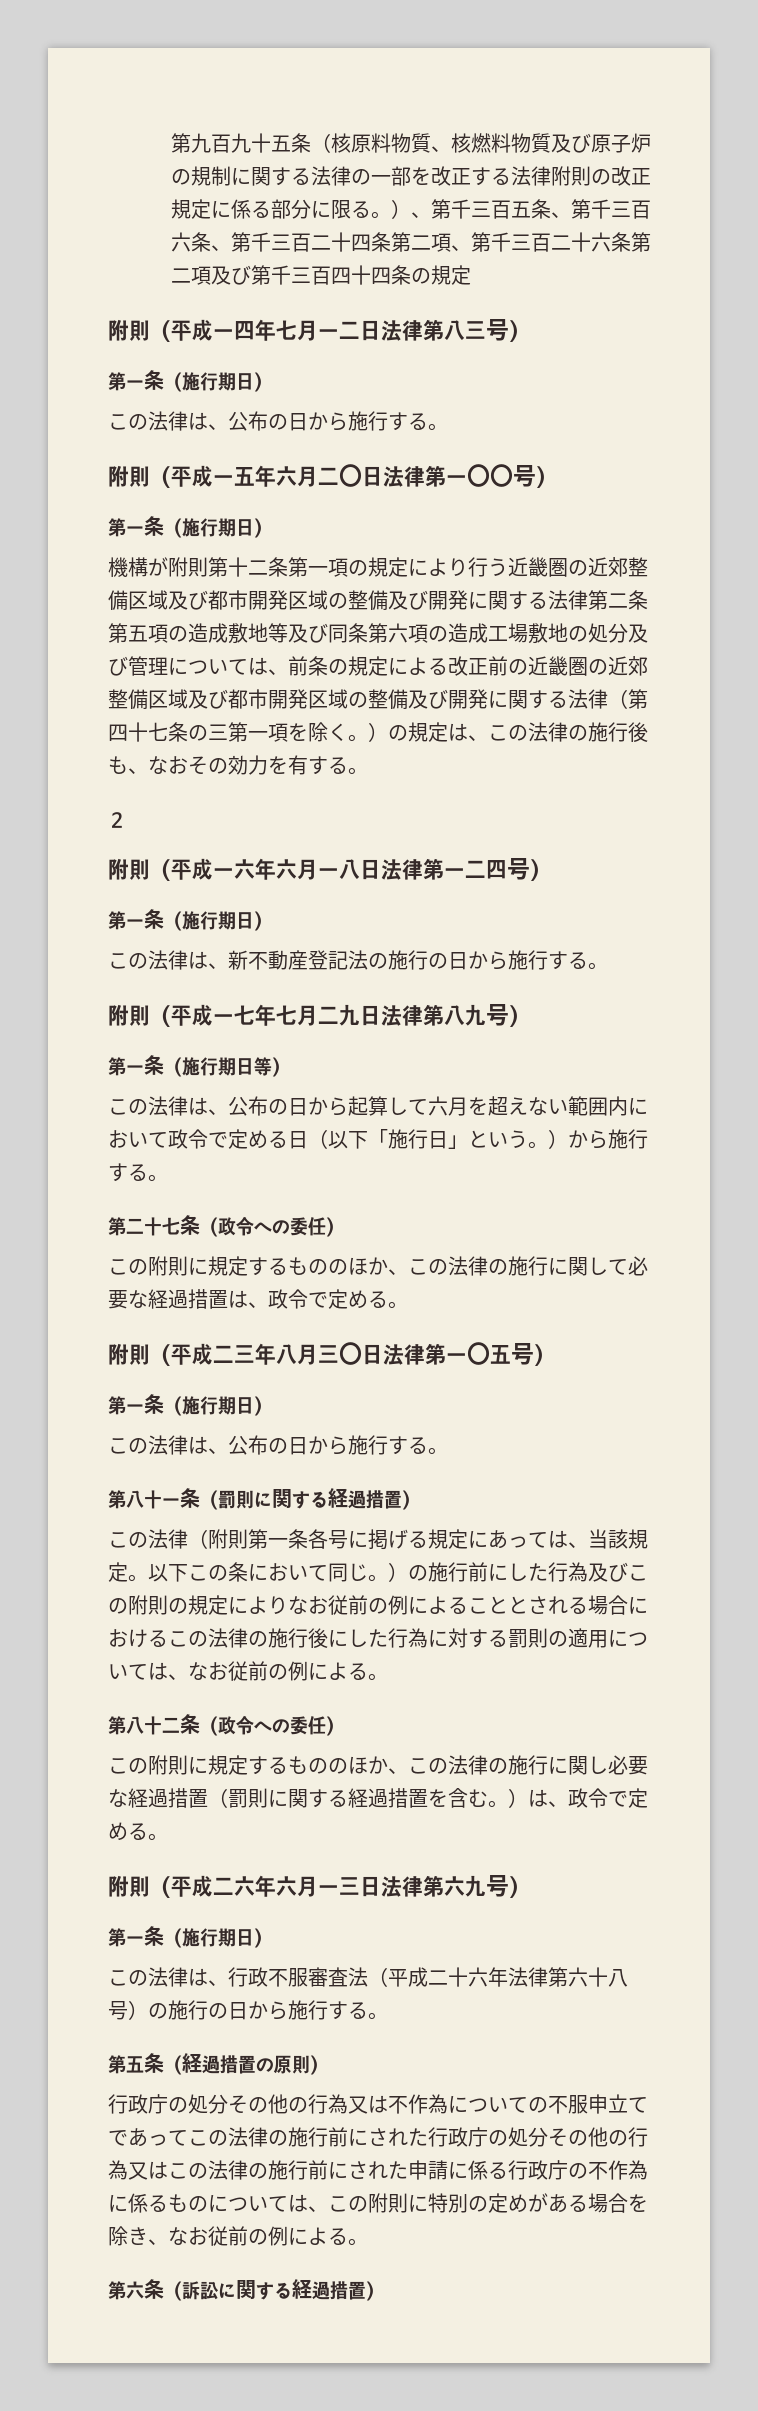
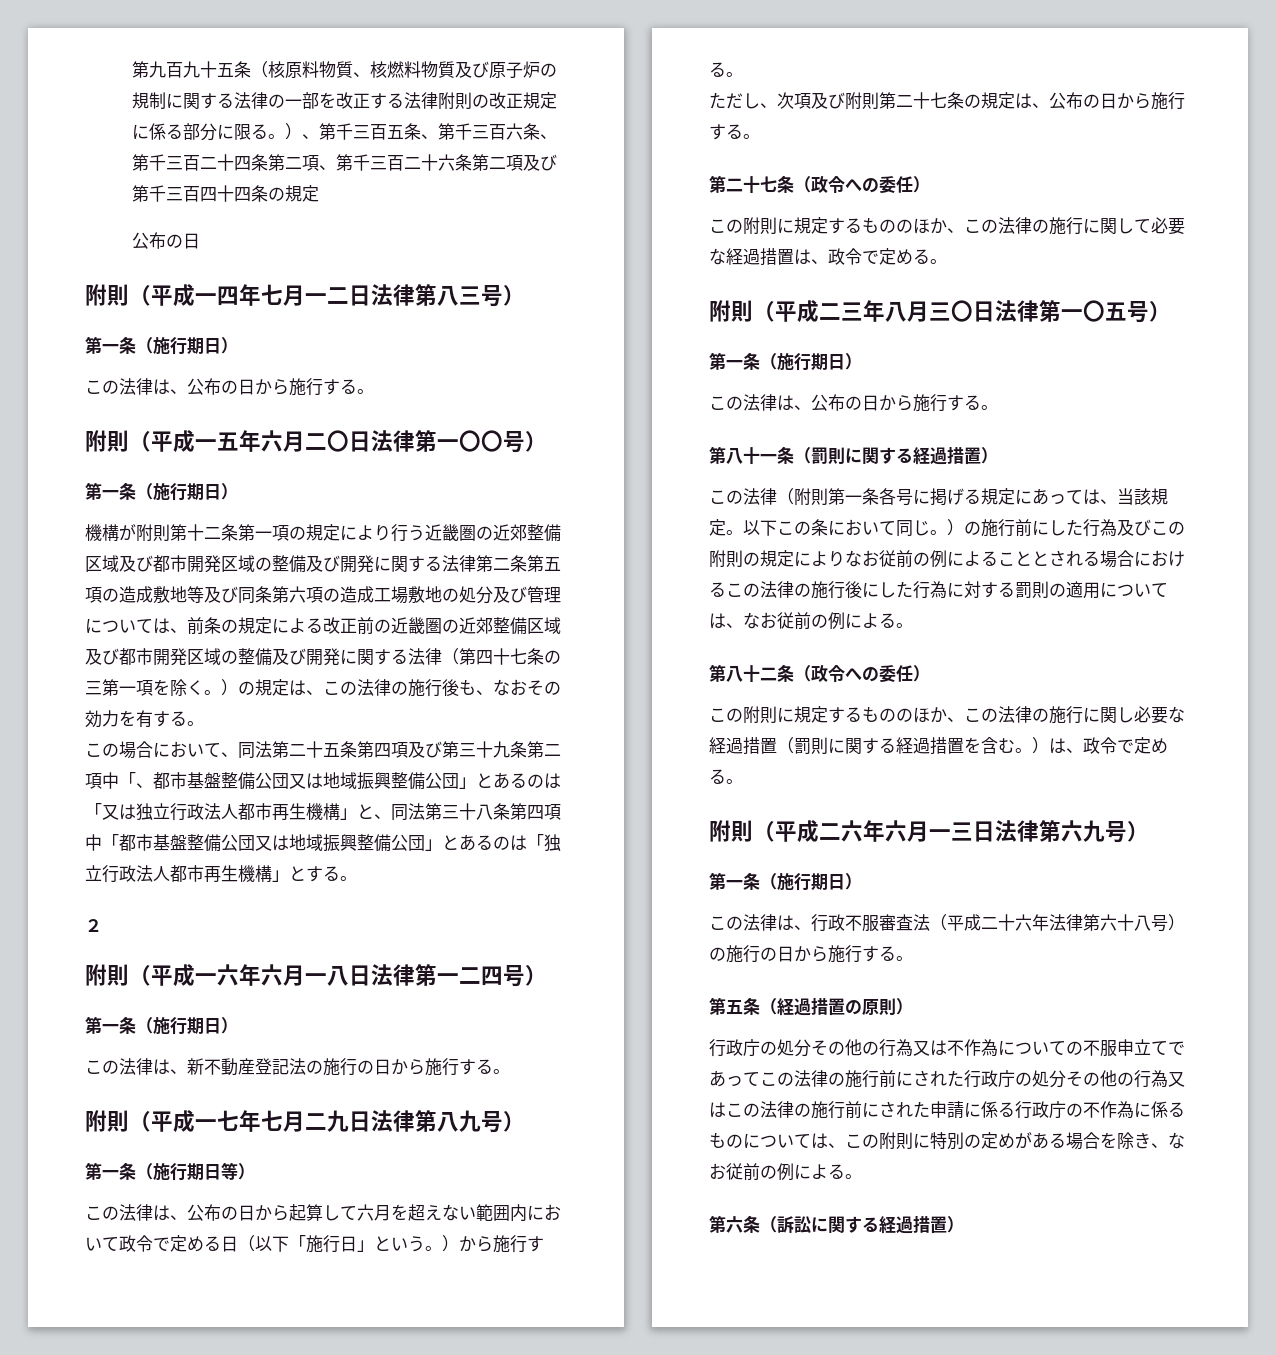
  第九百九十五条（核原料物質、核燃料物質及び原子炉の規制に関する法律の一部を改正する法律附則の改正規定に係る部分に限る。）、第千三百五条、第千三百六条、第千三百二十四条第二項、第千三百二十六条第二項及び第千三百四十四条の規定
+ 公布の日
+ この場合において、同法第二十五条第四項及び第三十九条第二項中「、都市基盤整備公団又は地域振興整備公団」とあるのは「又は独立行政法人都市再生機構」と、同法第三十八条第四項中「都市基盤整備公団又は地域振興整備公団」とあるのは「独立行政法人都市再生機構」とする。
+ ただし、次項及び附則第二十七条の規定は、公布の日から施行する。

